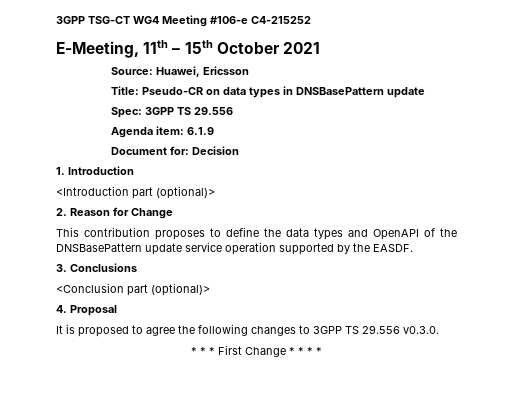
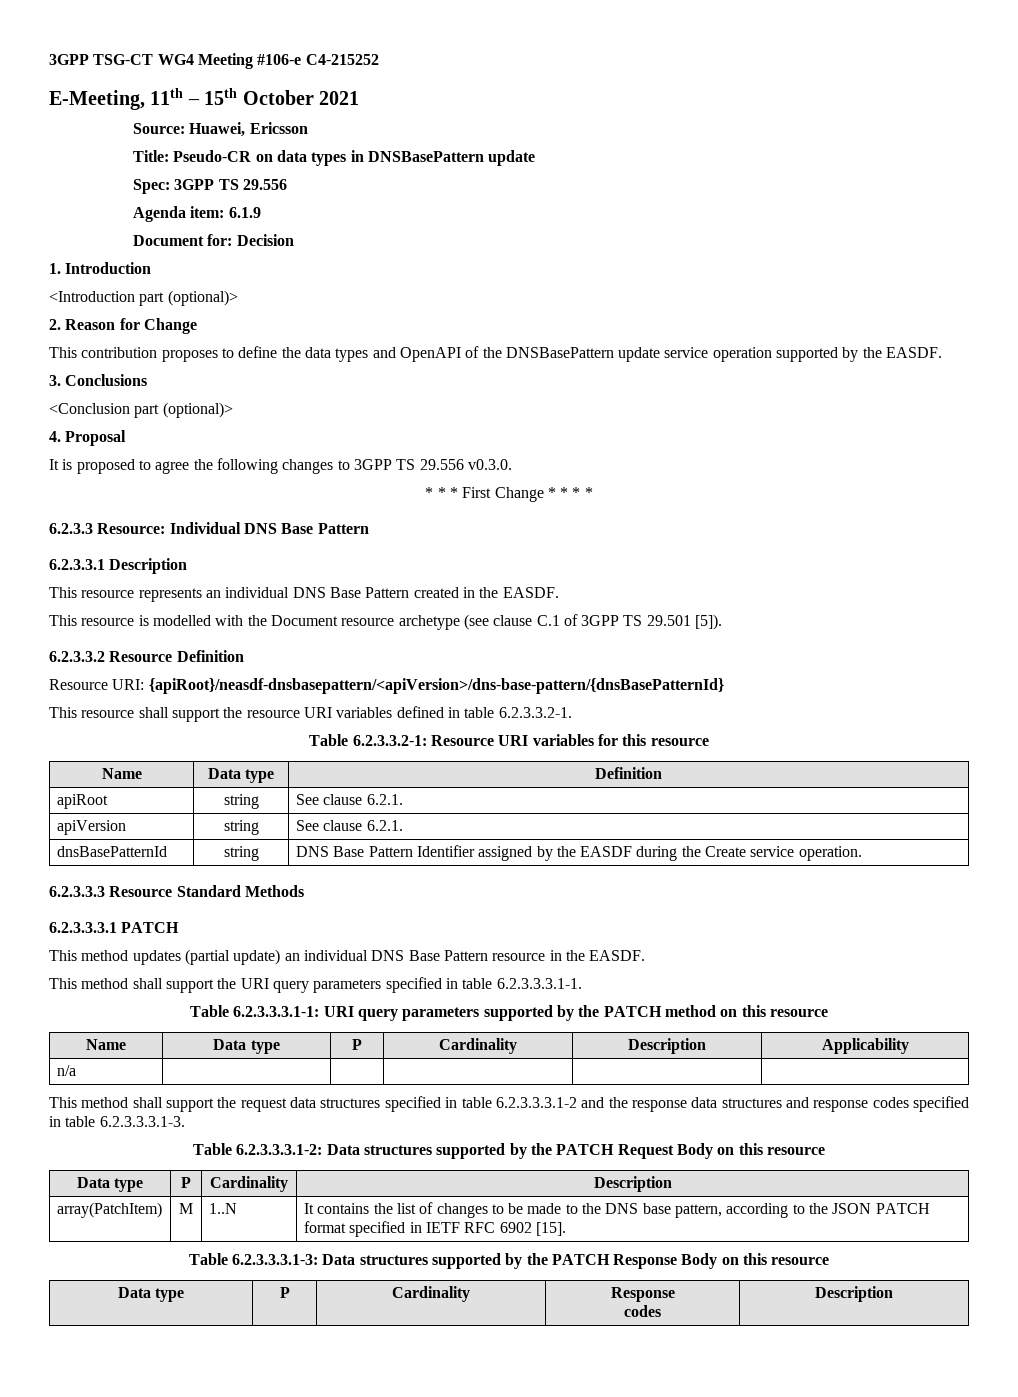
+ 6.2.3.3 Resource: Individual DNS Base Pattern
+ 6.2.3.3.1 Description
+ This resource represents an individual DNS Base Pattern created in the EASDF.
+ This resource is modelled with the Document resource archetype (see clause C.1 of 3GPP TS 29.501 [5]).
+ 6.2.3.3.2 Resource Definition
+ Resource URI: {apiRoot}/neasdf-dnsbasepattern/<apiVersion>/dns-base-pattern/{dnsBasePatternId}
+ This resource shall support the resource URI variables defined in table 6.2.3.3.2-1.
+ Table 6.2.3.3.2-1: Resource URI variables for this resource
+ Name | Data type | Definition
+ apiRoot | string | See clause 6.2.1.
+ apiVersion | string | See clause 6.2.1.
+ dnsBasePatternId | string | DNS Base Pattern Identifier assigned by the EASDF during the Create service operation.
+ 6.2.3.3.3 Resource Standard Methods
+ 6.2.3.3.3.1 PATCH
+ This method updates (partial update) an individual DNS Base Pattern resource in the EASDF.
+ This method shall support the URI query parameters specified in table 6.2.3.3.3.1-1.
+ Table 6.2.3.3.3.1-1: URI query parameters supported by the PATCH method on this resource
+ Name | Data type | P | Cardinality | Description | Applicability
+ n/a | | | | |
+ This method shall support the request data structures specified in table 6.2.3.3.3.1-2 and the response data structures and response codes specified in table 6.2.3.3.3.1-3.
+ Table 6.2.3.3.3.1-2: Data structures supported by the PATCH Request Body on this resource
+ Data type | P | Cardinality | Description
+ array(PatchItem) | M | 1..N | It contains the list of changes to be made to the DNS base pattern, according to the JSON PATCH format specified in IETF RFC 6902 [15].
+ Table 6.2.3.3.3.1-3: Data structures supported by the PATCH Response Body on this resource
+ Data type | P | Cardinality | Response
+ codes | Description

